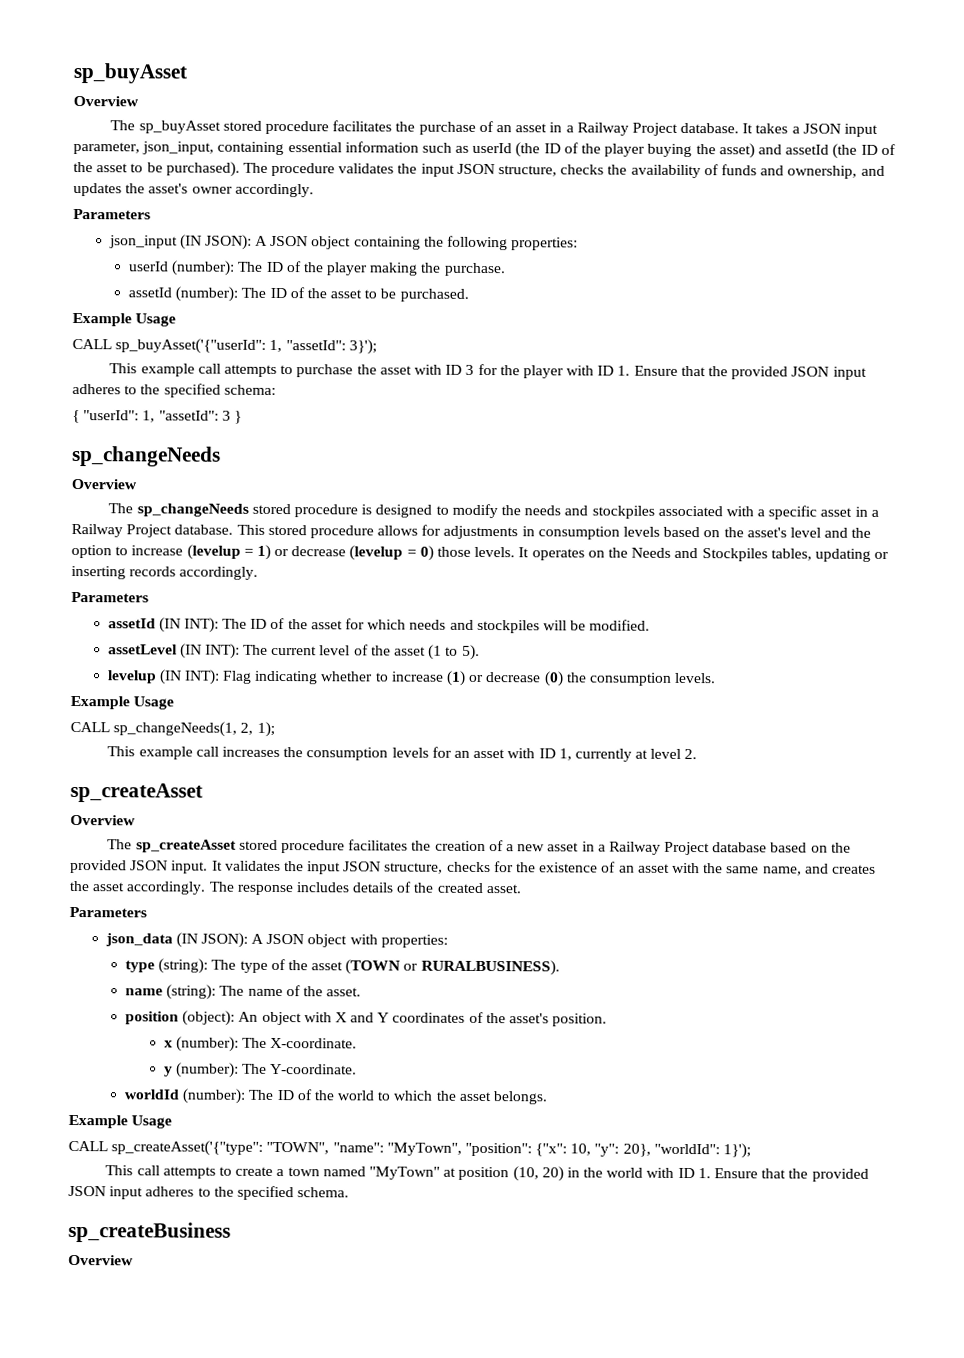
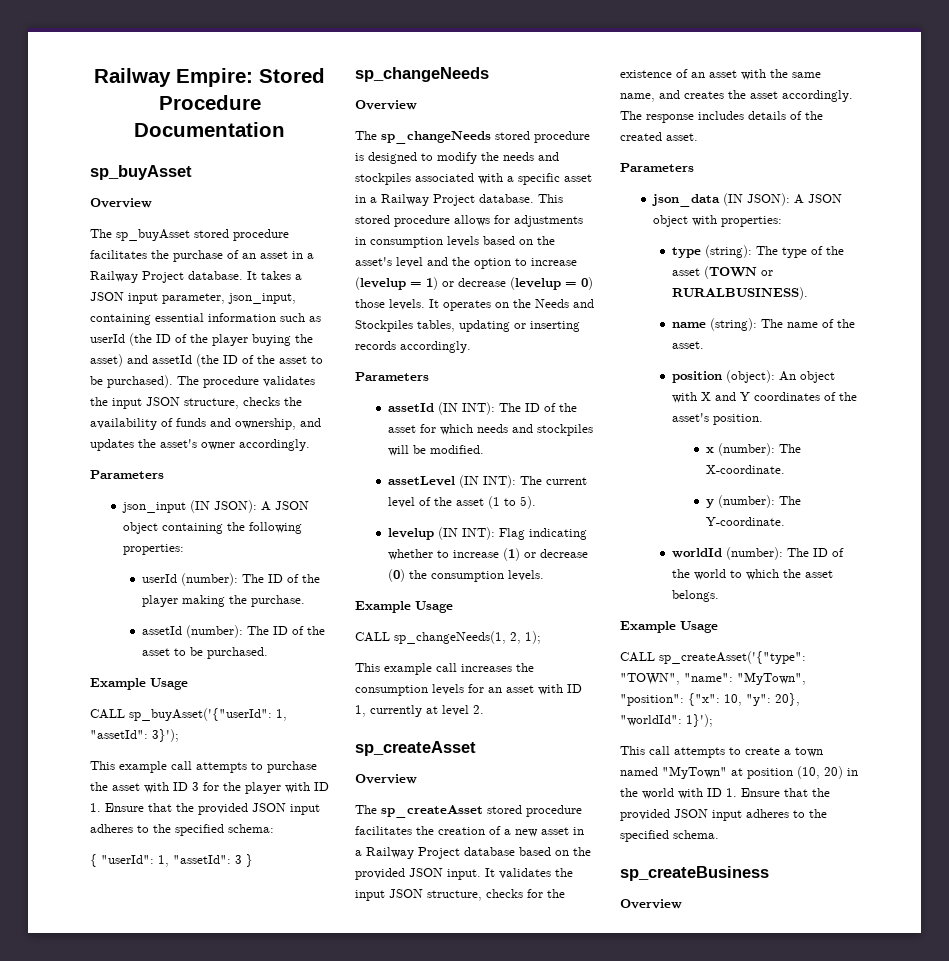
+ Railway Empire: Stored Procedure Documentation

